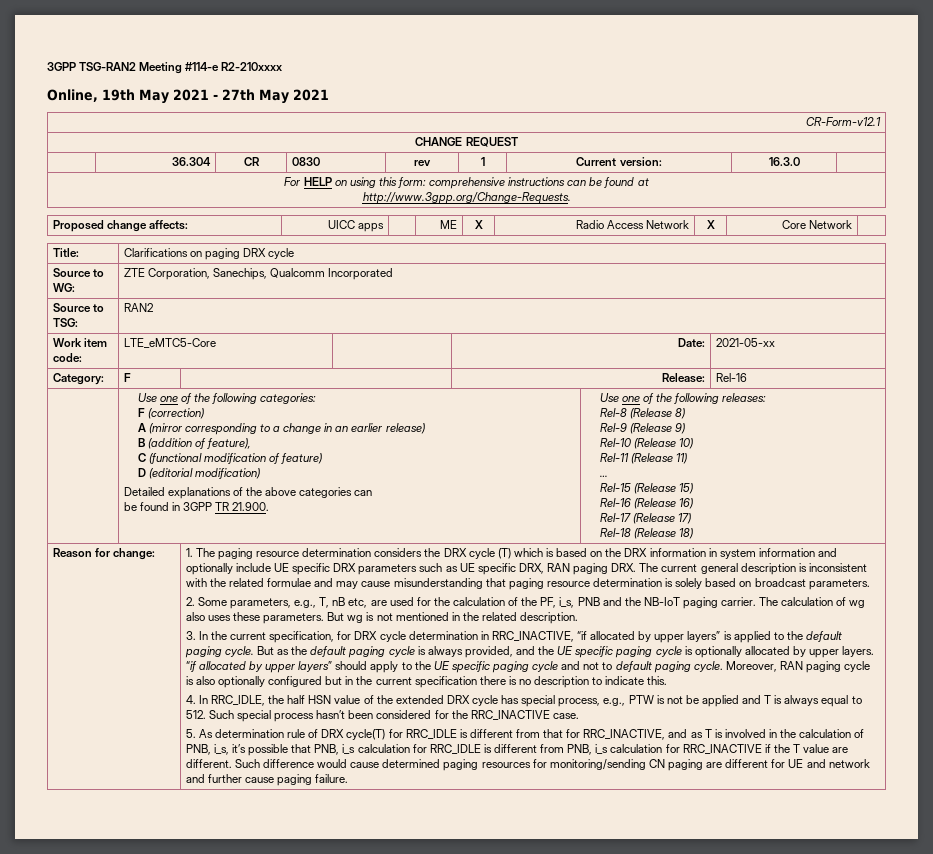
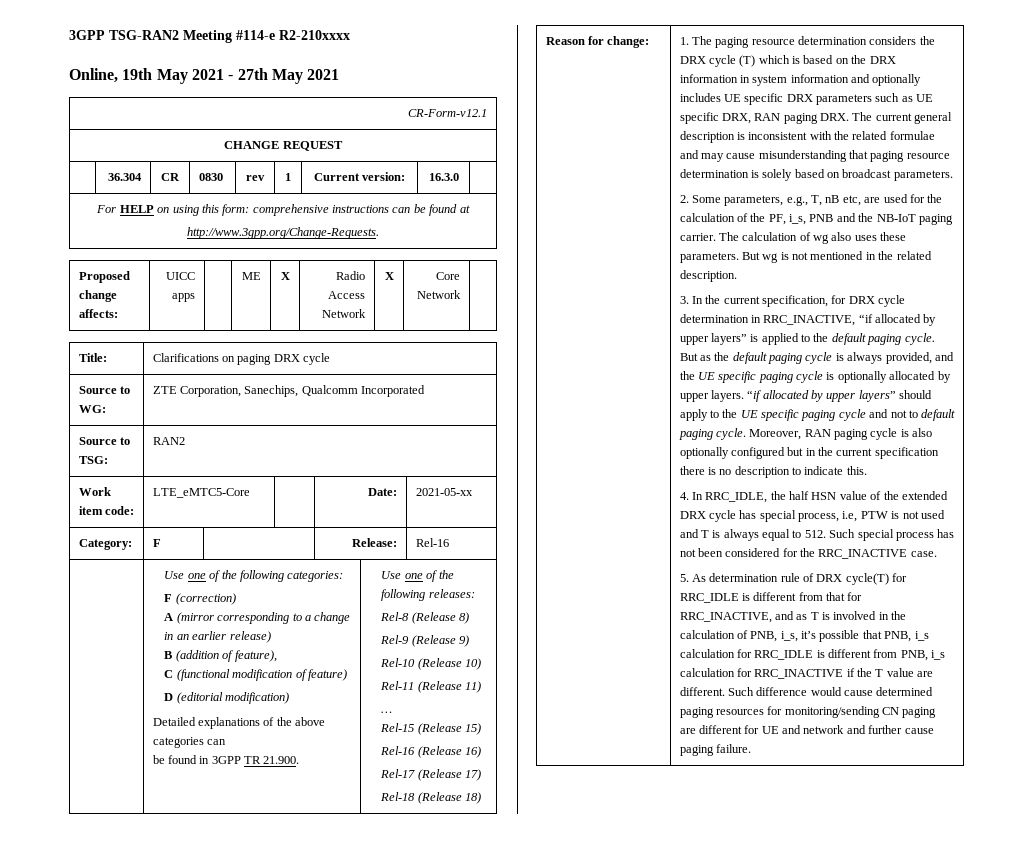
- 1. The paging resource determination considers the DRX cycle (T) which is based on the DRX information in system information and optionally include UE specific DRX parameters such as UE specific DRX, RAN paging DRX. The current general description is inconsistent with the related formulae and may cause misunderstanding that paging resource determination is solely based on broadcast parameters.
+ 1. The paging resource determination considers the DRX cycle (T) which is based on the DRX information in system information and optionally includes UE specific DRX parameters such as UE specific DRX, RAN paging DRX. The current general description is inconsistent with the related formulae and may cause misunderstanding that paging resource determination is solely based on broadcast parameters.
- 4. In RRC_IDLE, the half HSN value of the extended DRX cycle has special process, e.g., PTW is not be applied and T is always equal to 512. Such special process hasn’t been considered for the RRC_INACTIVE case.
+ 4. In RRC_IDLE, the half HSN value of the extended DRX cycle has special process, i.e, PTW is not used and T is always equal to 512. Such special process has not been considered for the RRC_INACTIVE case.

